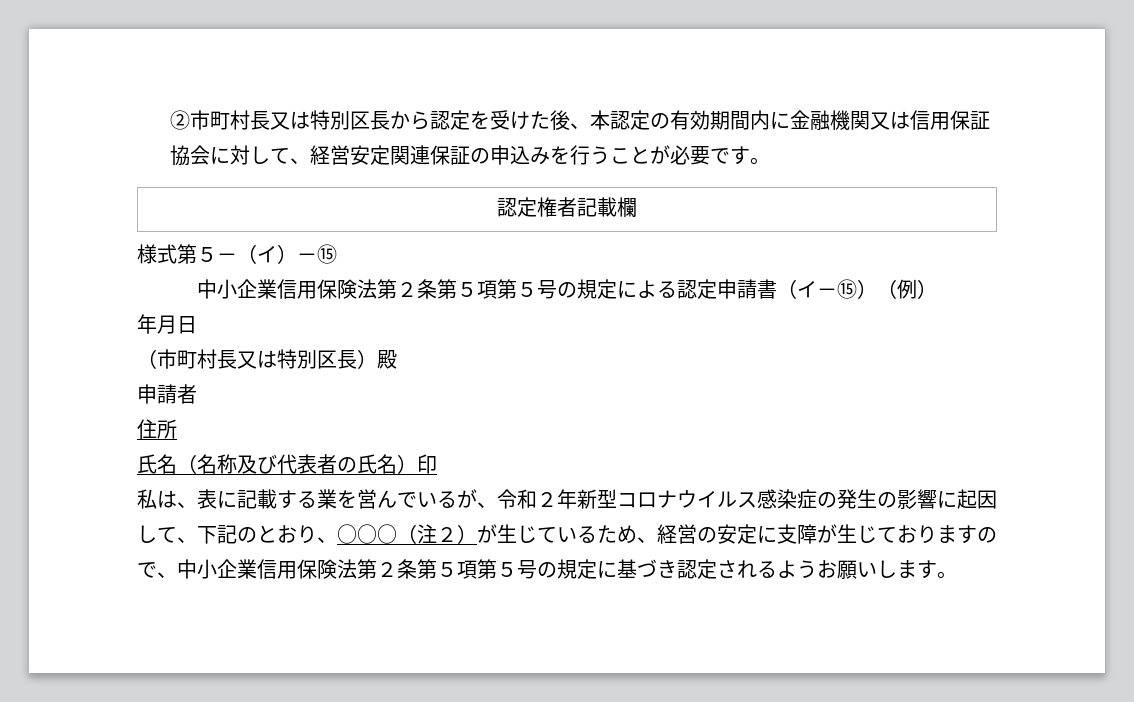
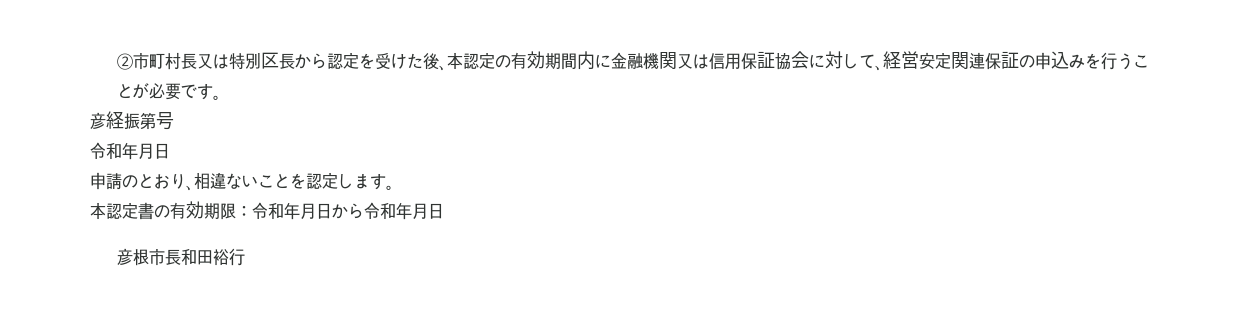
- 認定権者記載欄
- 様式第５－（イ）－⑮
- 中小企業信用保険法第２条第５項第５号の規定による認定申請書（イ－⑮）（例）
- 年月日
- （市町村長又は特別区長）殿
- 申請者
- 住所
- 氏名（名称及び代表者の氏名）印
- 私は、表に記載する業を営んでいるが、令和２年新型コロナウイルス感染症の発生の影響に起因して、下記のとおり、○○○（注２）が生じているため、経営の安定に支障が生じておりますので、中小企業信用保険法第２条第５項第５号の規定に基づき認定されるようお願いします。
+ 彦経振第号
+ 令和年月日
+ 申請のとおり、相違ないことを認定します。
+ 本認定書の有効期限：令和年月日から令和年月日
+ 彦根市長和田裕行

